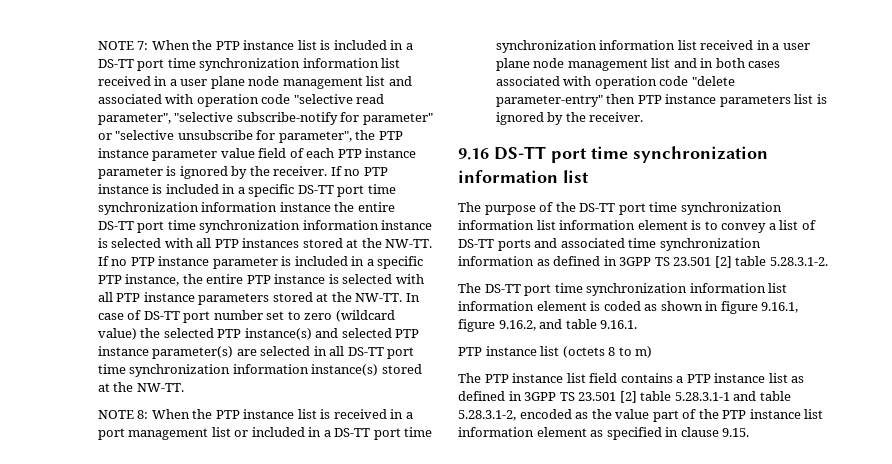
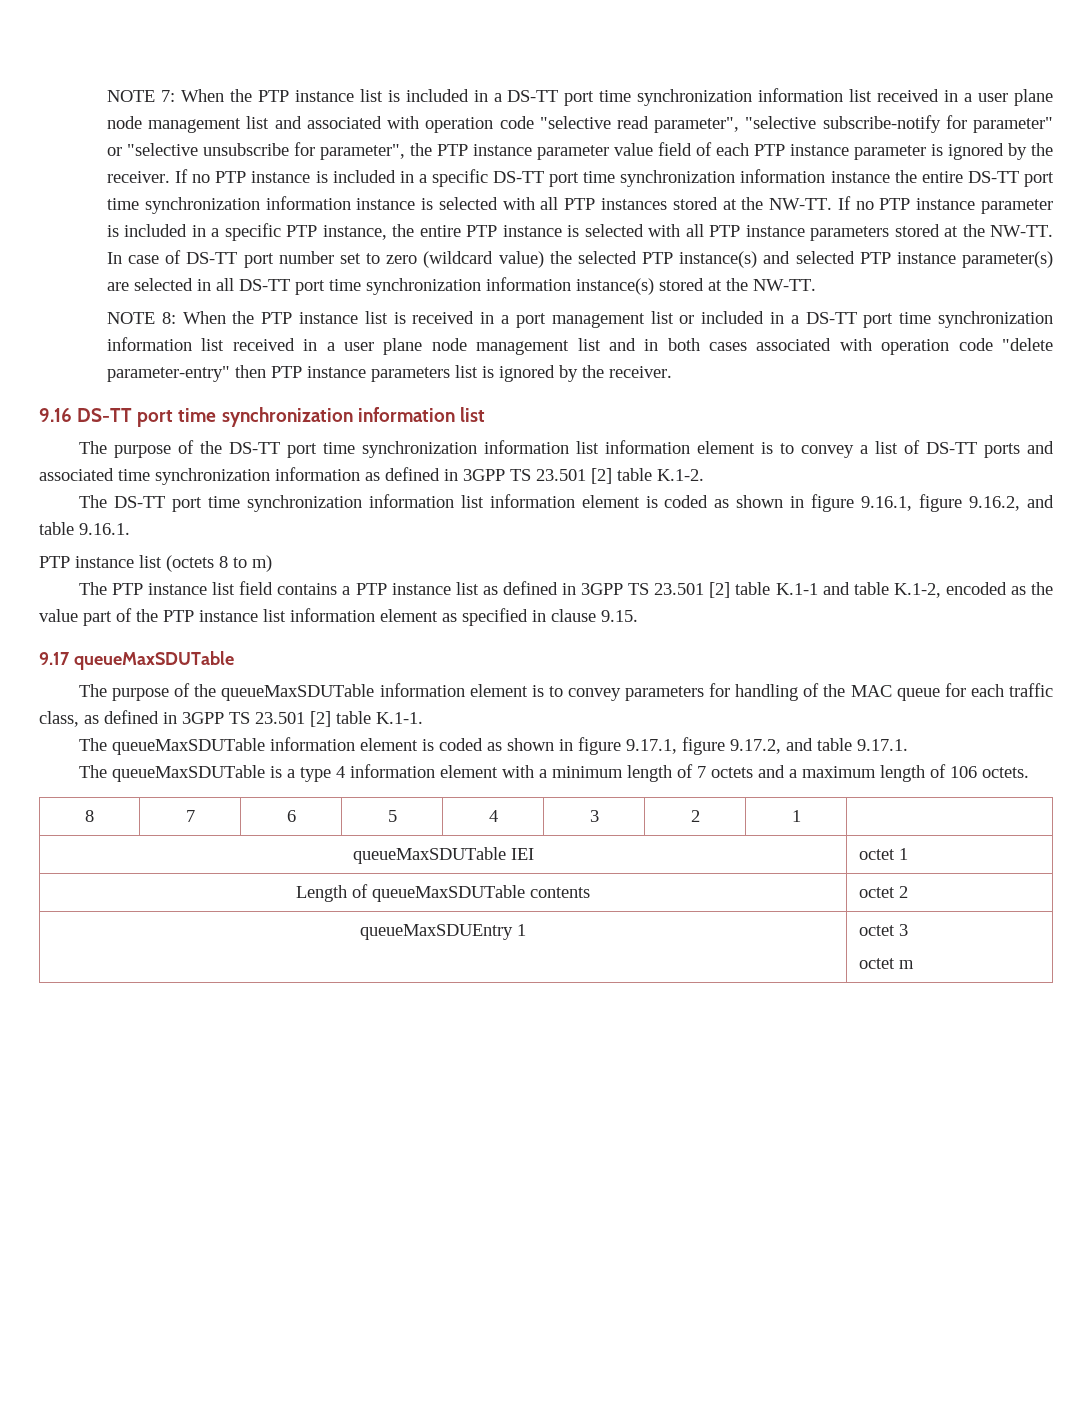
- The purpose of the DS-TT port time synchronization information list information element is to convey a list of DS-TT ports and associated time synchronization information as defined in 3GPP TS 23.501 [2] table 5.28.3.1-2.
+ The purpose of the DS-TT port time synchronization information list information element is to convey a list of DS-TT ports and associated time synchronization information as defined in 3GPP TS 23.501 [2] table K.1-2.
- The PTP instance list field contains a PTP instance list as defined in 3GPP TS 23.501 [2] table 5.28.3.1-1 and table 5.28.3.1-2, encoded as the value part of the PTP instance list information element as specified in clause 9.15.
+ The PTP instance list field contains a PTP instance list as defined in 3GPP TS 23.501 [2] table K.1-1 and table K.1-2, encoded as the value part of the PTP instance list information element as specified in clause 9.15.
+ 9.17 queueMaxSDUTable
+ The purpose of the queueMaxSDUTable information element is to convey parameters for handling of the MAC queue for each traffic class, as defined in 3GPP TS 23.501 [2] table K.1-1.
+ The queueMaxSDUTable information element is coded as shown in figure 9.17.1, figure 9.17.2, and table 9.17.1.
+ The queueMaxSDUTable is a type 4 information element with a minimum length of 7 octets and a maximum length of 106 octets.
+ 8 | 7 | 6 | 5 | 4 | 3 | 2 | 1 |
+ queueMaxSDUTable IEI | octet 1
+ Length of queueMaxSDUTable contents | octet 2
+ queueMaxSDUEntry 1 | octet 3
+ octet m

